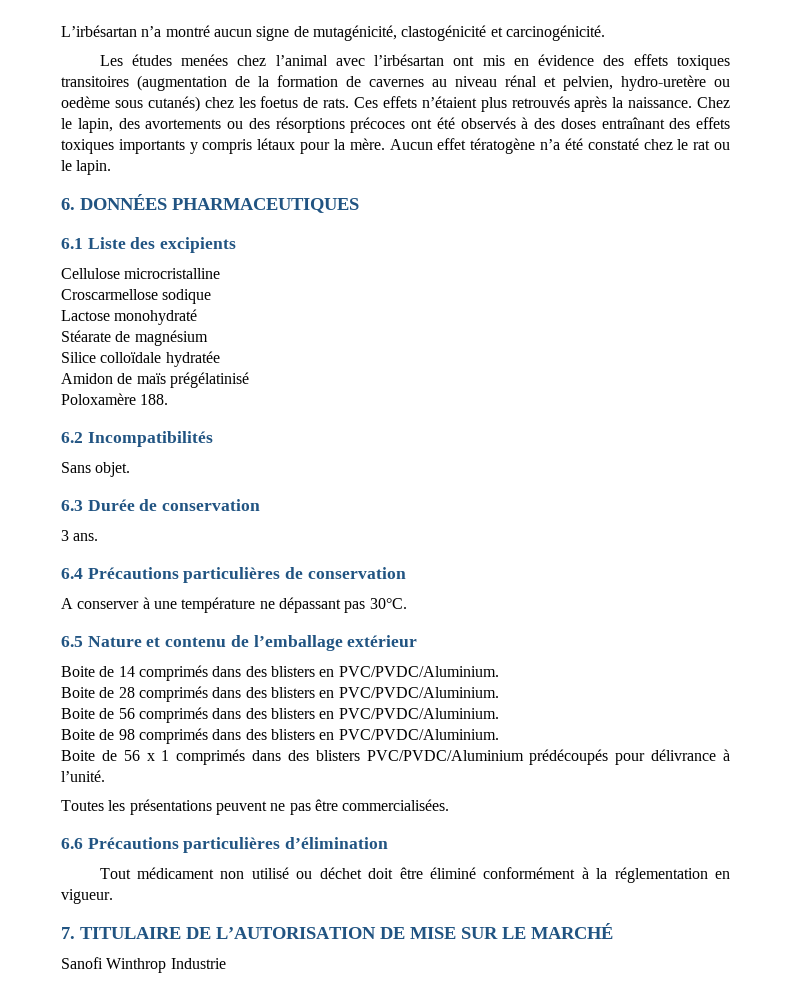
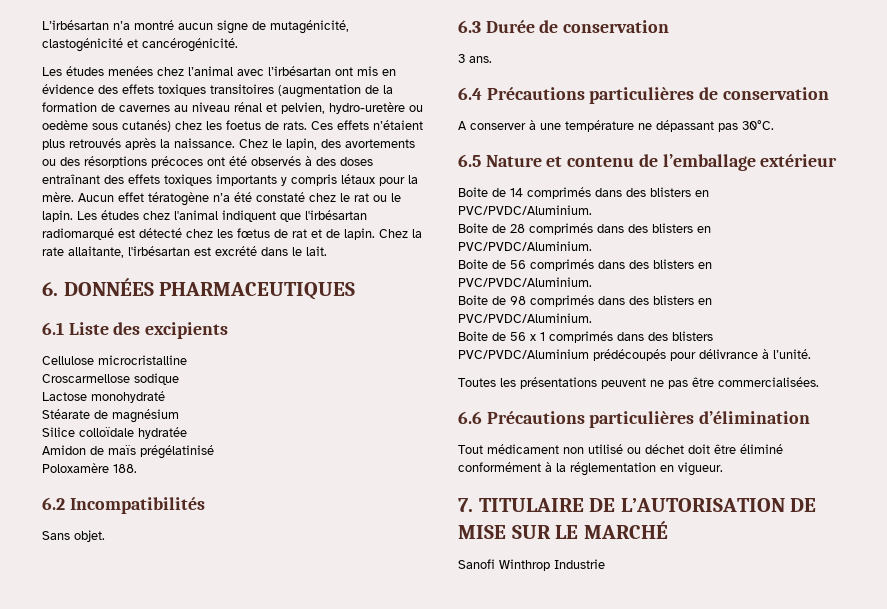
- L’irbésartan n’a montré aucun signe de mutagénicité, clastogénicité et carcinogénicité.
+ L’irbésartan n’a montré aucun signe de mutagénicité, clastogénicité et cancérogénicité.
+ Les études chez l'animal indiquent que l'irbésartan radiomarqué est détecté chez les fœtus de rat et de lapin. Chez la rate allaitante, l'irbésartan est excrété dans le lait.

